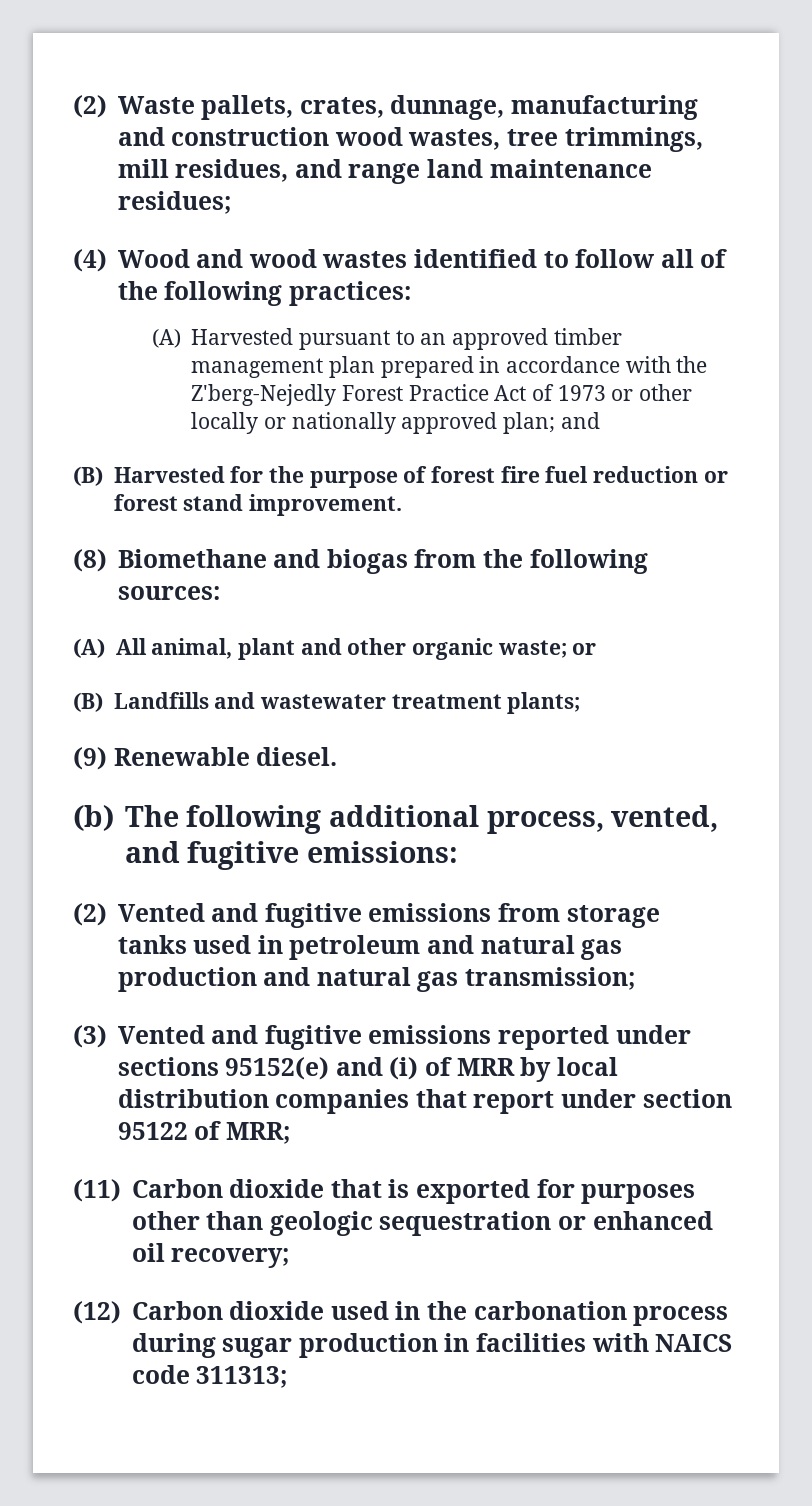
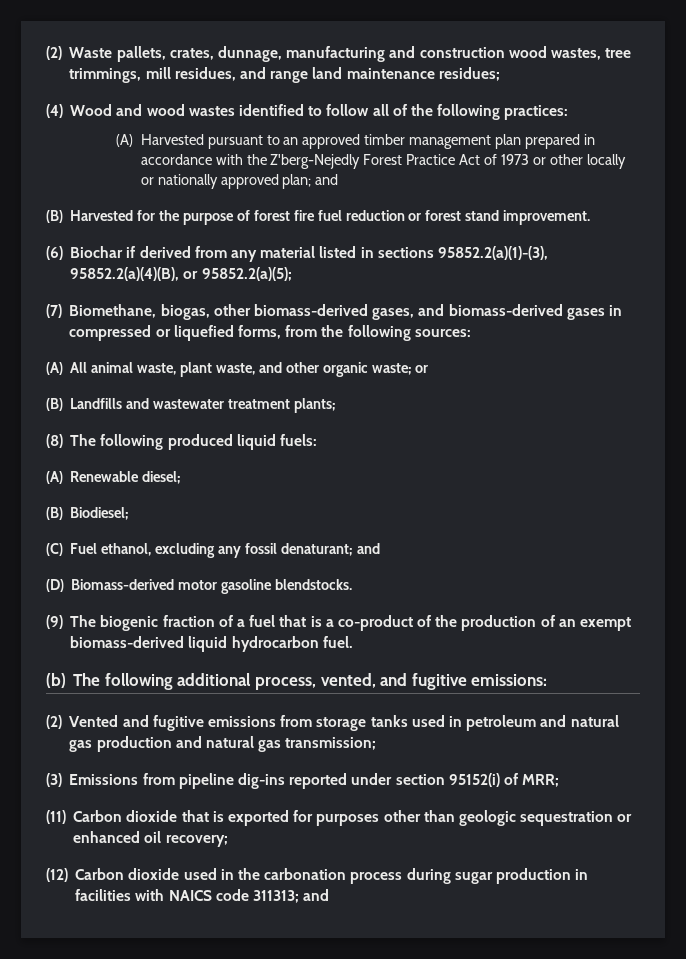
- (8) Biomethane and biogas from the following sources:
+ (6) Biochar if derived from any material listed in sections 95852.2(a)(1)-(3), 95852.2(a)(4)(B), or 95852.2(a)(5);
+ (7) Biomethane, biogas, other biomass-derived gases, and biomass-derived gases in compressed or liquefied forms, from the following sources:
- (A) All animal, plant and other organic waste; or
+ (A) All animal waste, plant waste, and other organic waste; or
- (9) Renewable diesel.
+ (8) The following produced liquid fuels:
+ (A) Renewable diesel;
+ (B) Biodiesel;
+ (C) Fuel ethanol, excluding any fossil denaturant; and
+ (D) Biomass-derived motor gasoline blendstocks.
+ (9) The biogenic fraction of a fuel that is a co-product of the production of an exempt biomass-derived liquid hydrocarbon fuel.
- (3) Vented and fugitive emissions reported under sections 95152(e) and (i) of MRR by local distribution companies that report under section 95122 of MRR;
+ (3) Emissions from pipeline dig-ins reported under section 95152(i) of MRR;
- (12) Carbon dioxide used in the carbonation process during sugar production in facilities with NAICS code 311313;
+ (12) Carbon dioxide used in the carbonation process during sugar production in facilities with NAICS code 311313; and

